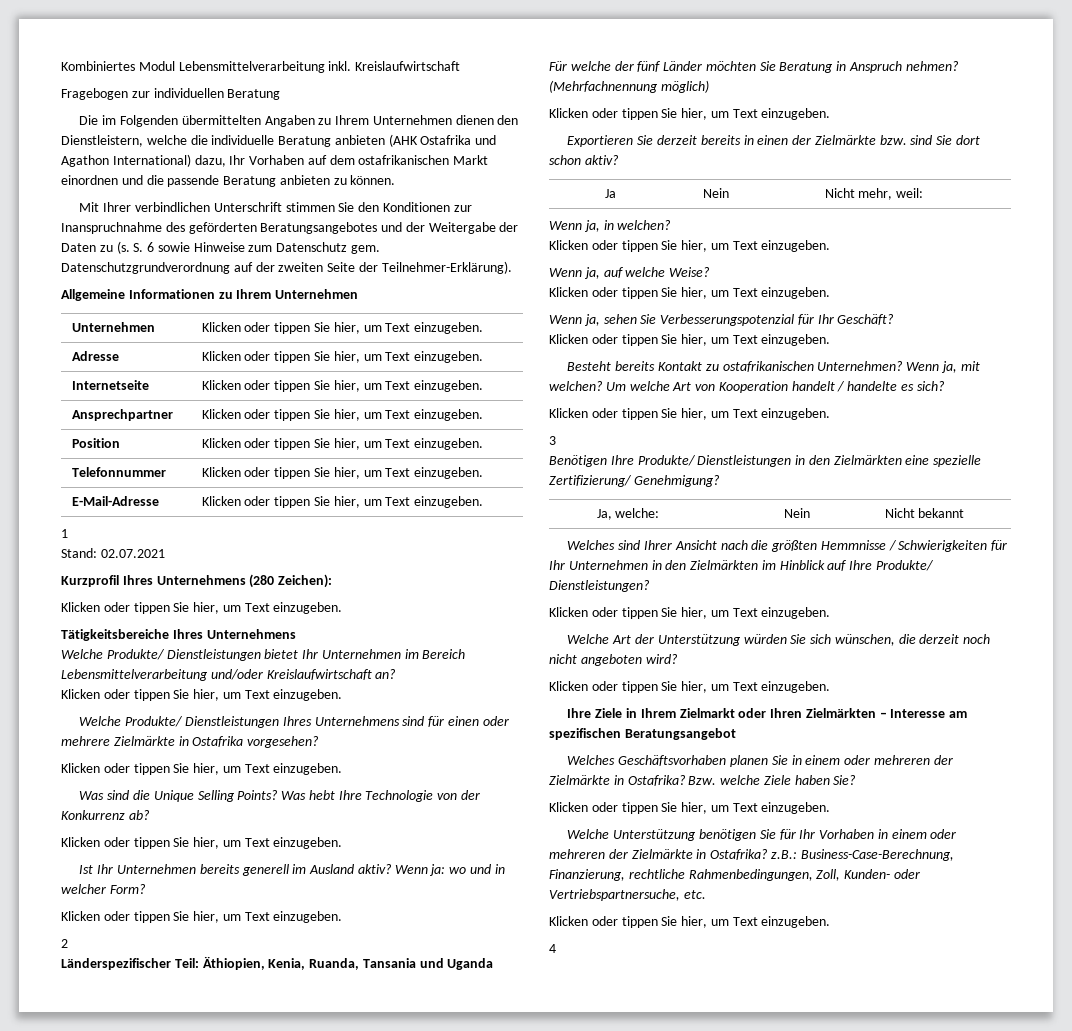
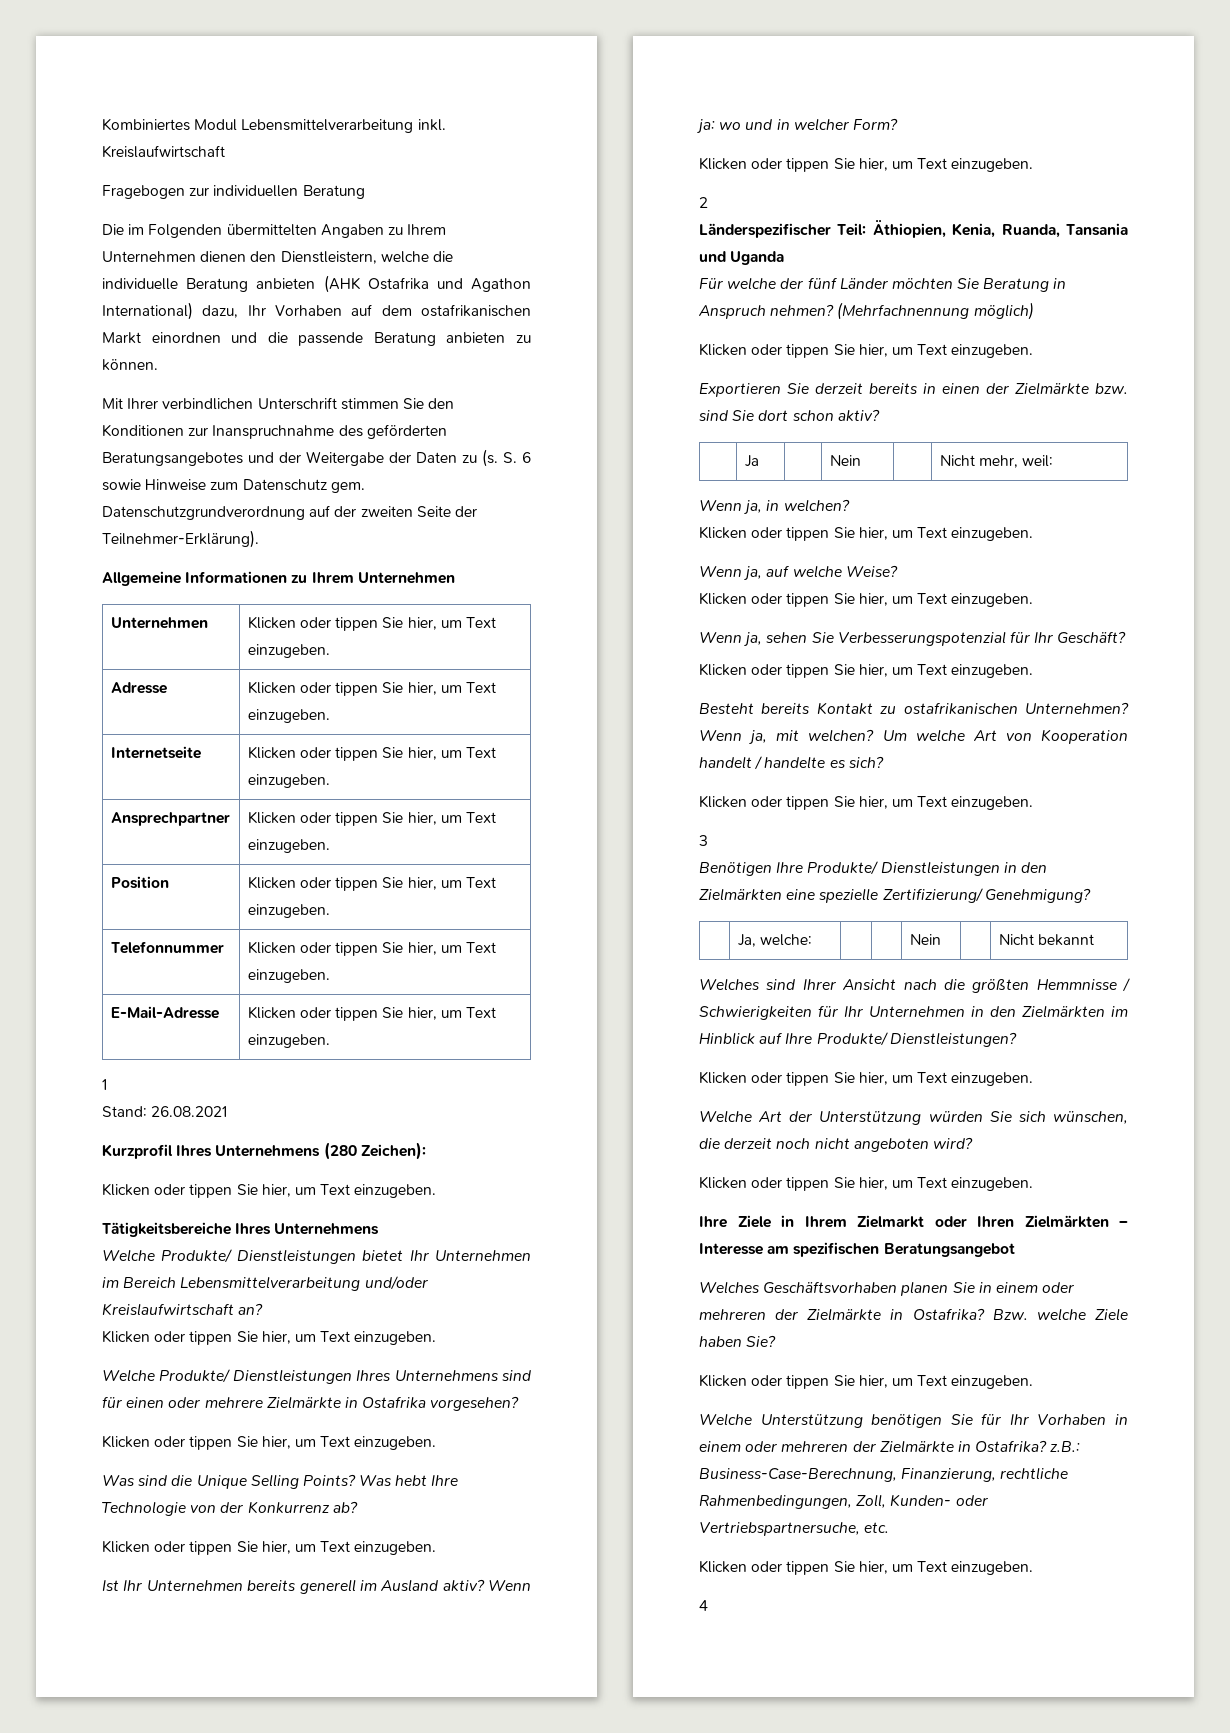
- Stand: 02.07.2021
+ Stand: 26.08.2021

